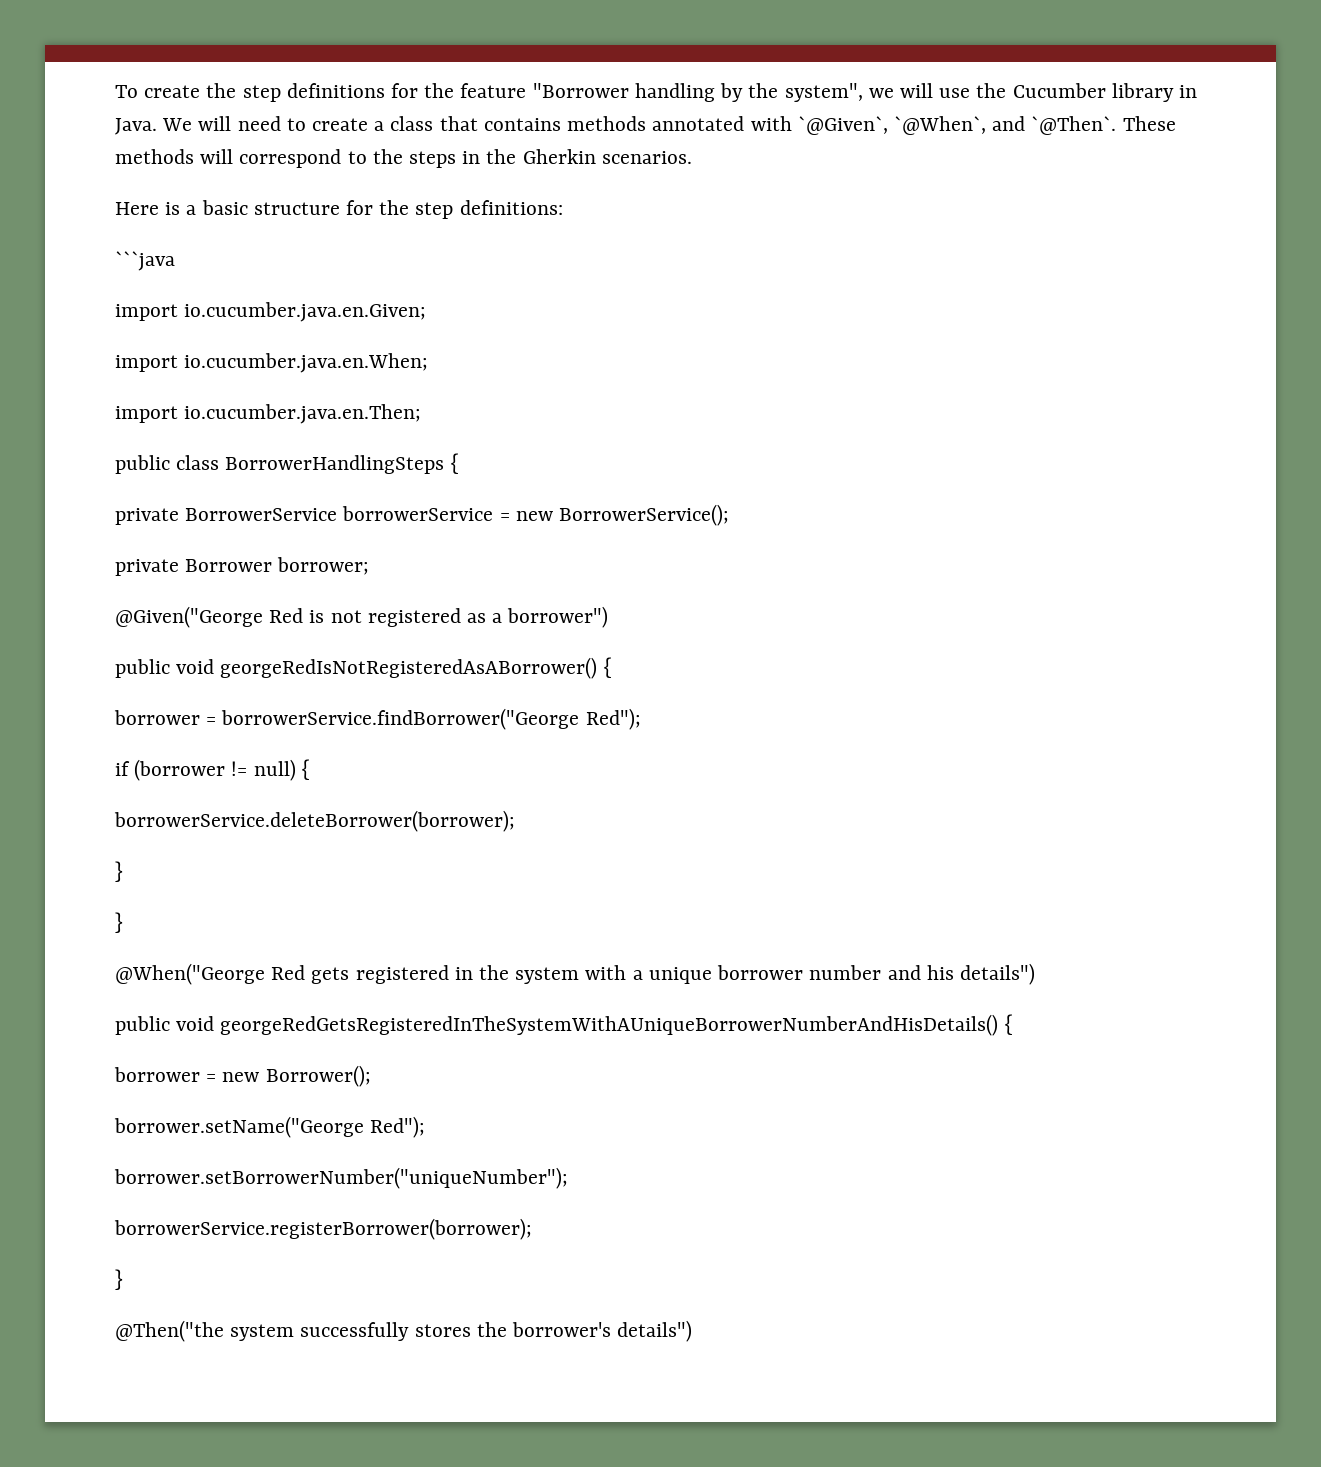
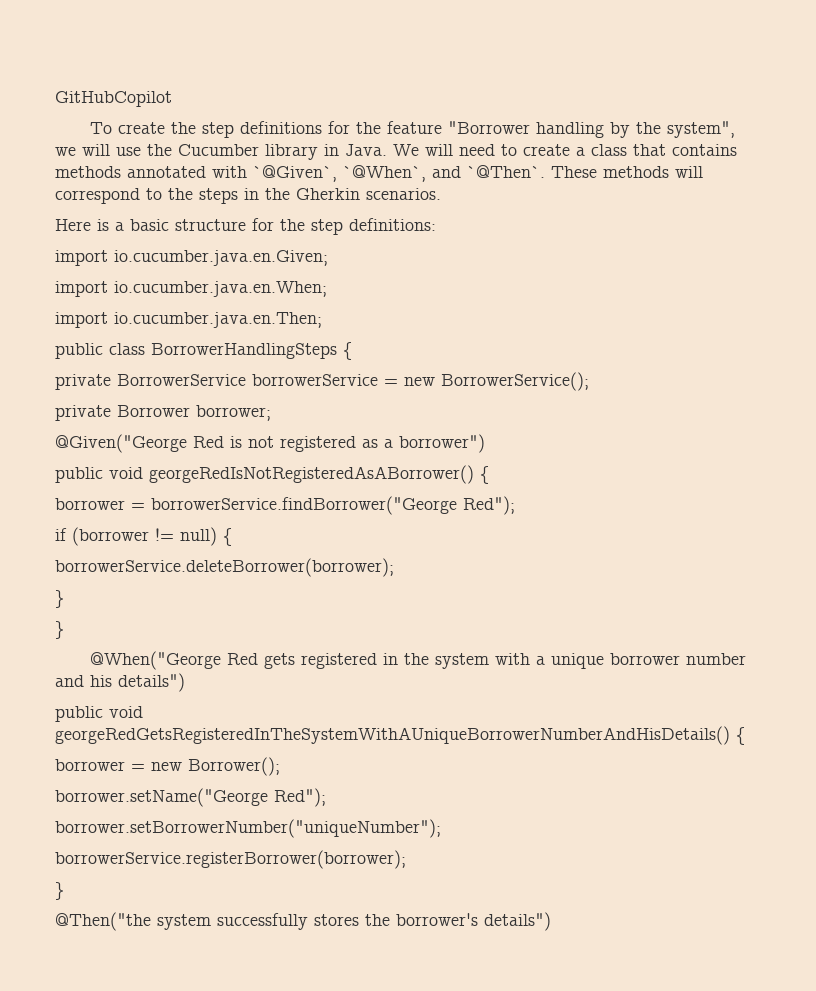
+ GitHubCopilot
- ```java

